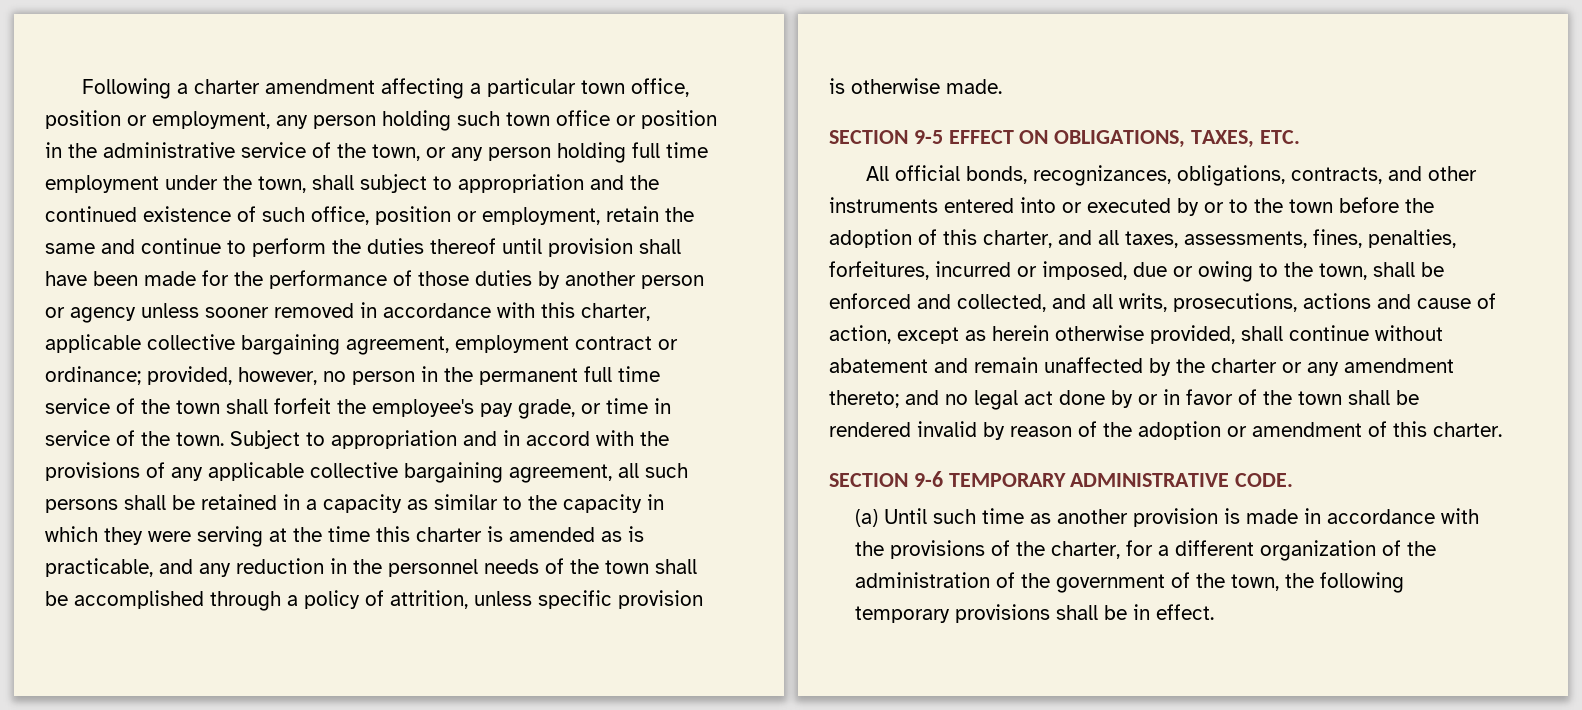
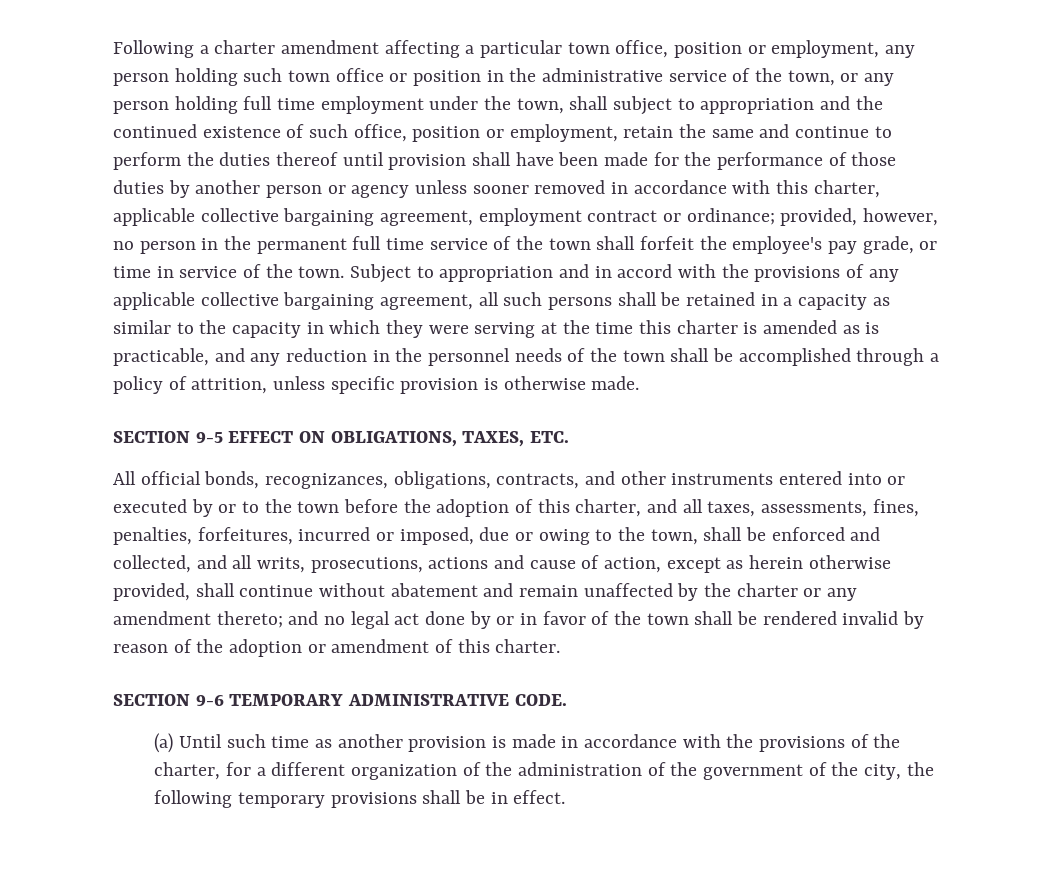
- (a) Until such time as another provision is made in accordance with the provisions of the charter, for a different organization of the administration of the government of the town, the following temporary provisions shall be in effect.
+ (a) Until such time as another provision is made in accordance with the provisions of the charter, for a different organization of the administration of the government of the city, the following temporary provisions shall be in effect.

